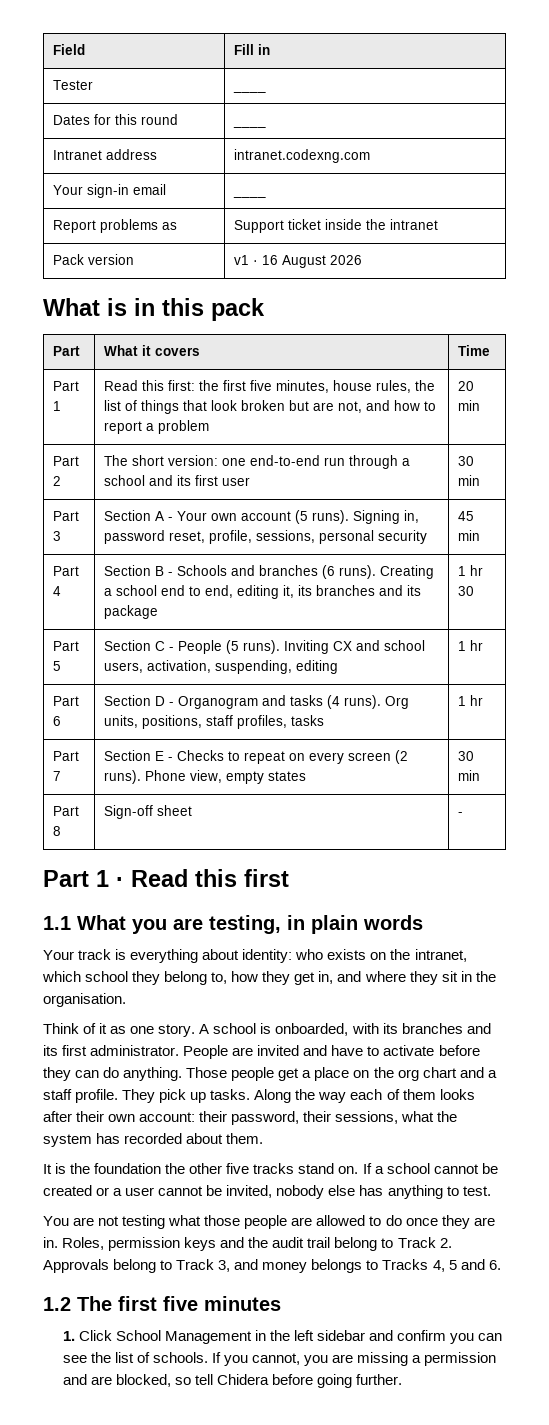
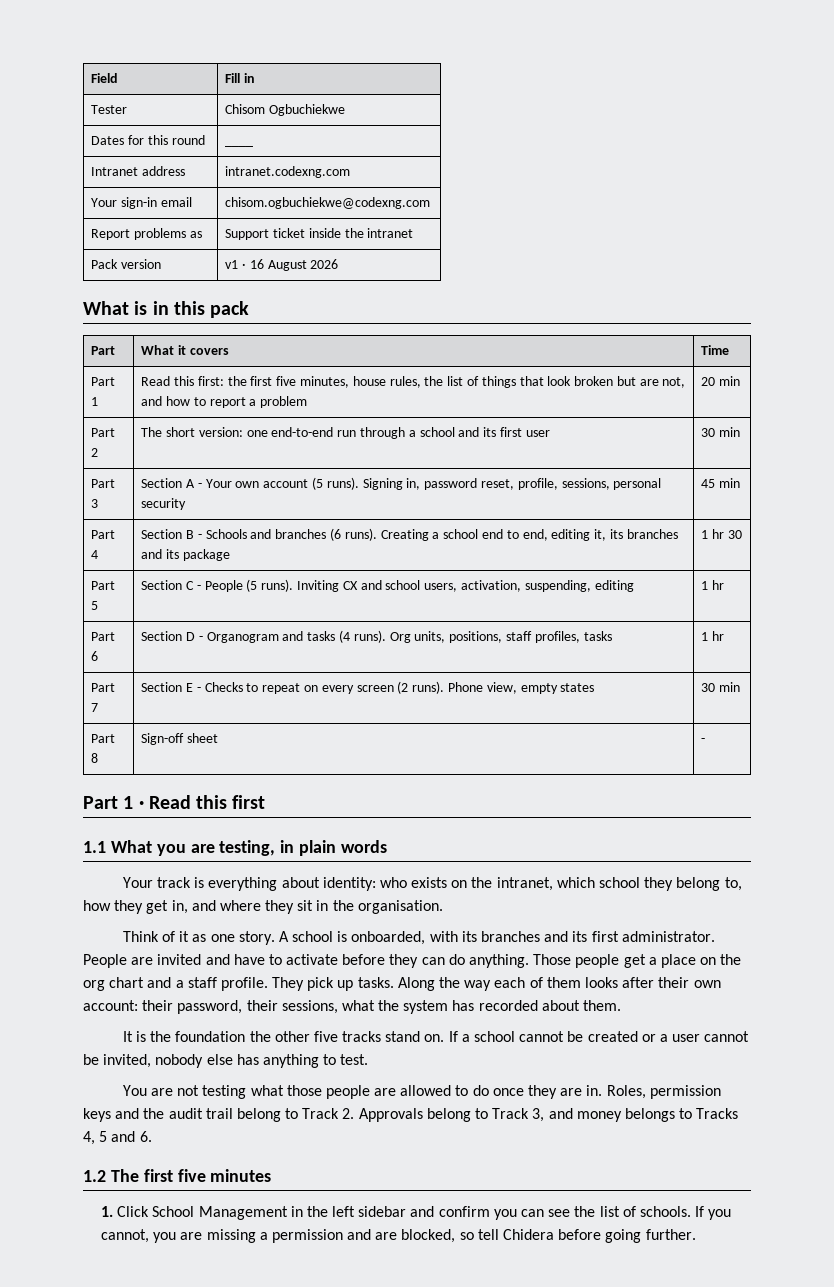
- Tester | ____
+ Tester | Chisom Ogbuchiekwe
- Your sign-in email | ____
+ Your sign-in email | chisom.ogbuchiekwe@codexng.com

